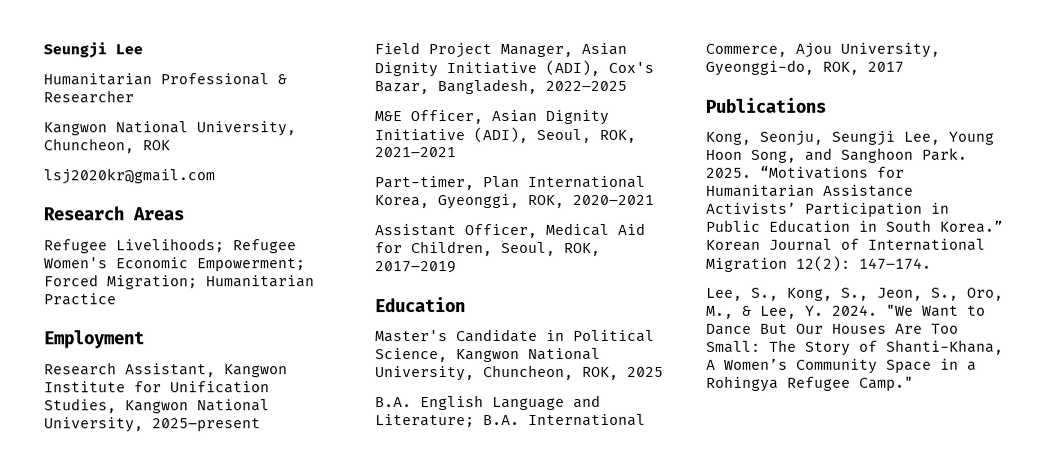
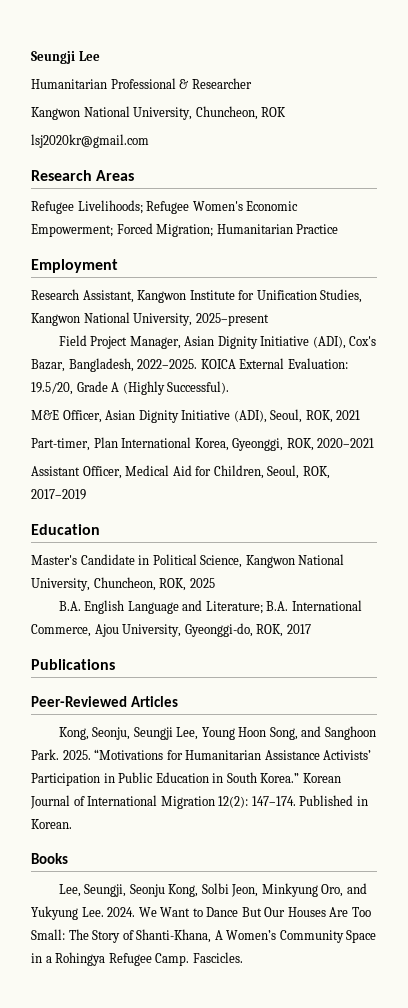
- Field Project Manager, Asian Dignity Initiative (ADI), Cox's Bazar, Bangladesh, 2022–2025
+ Field Project Manager, Asian Dignity Initiative (ADI), Cox's Bazar, Bangladesh, 2022–2025. KOICA External Evaluation: 19.5/20, Grade A (Highly Successful).
- M&E Officer, Asian Dignity Initiative (ADI), Seoul, ROK, 2021–2021
+ M&E Officer, Asian Dignity Initiative (ADI), Seoul, ROK, 2021
+ Peer-Reviewed Articles
- Korean Journal of International Migration 12(2): 147–174.
- Lee, S., Kong, S., Jeon, S., Oro, M., & Lee, Y. 2024. "We Want to Dance But Our Houses Are Too Small: The Story of Shanti-Khana, A Women’s Community Space in a Rohingya Refugee Camp."
+ Korean Journal of International Migration 12(2): 147–174. Published in Korean.
+ Books
+ Lee, Seungji, Seonju Kong, Solbi Jeon, Minkyung Oro, and Yukyung Lee. 2024. We Want to Dance But Our Houses Are Too Small: The Story of Shanti-Khana, A Women’s Community Space in a Rohingya Refugee Camp. Fascicles.

